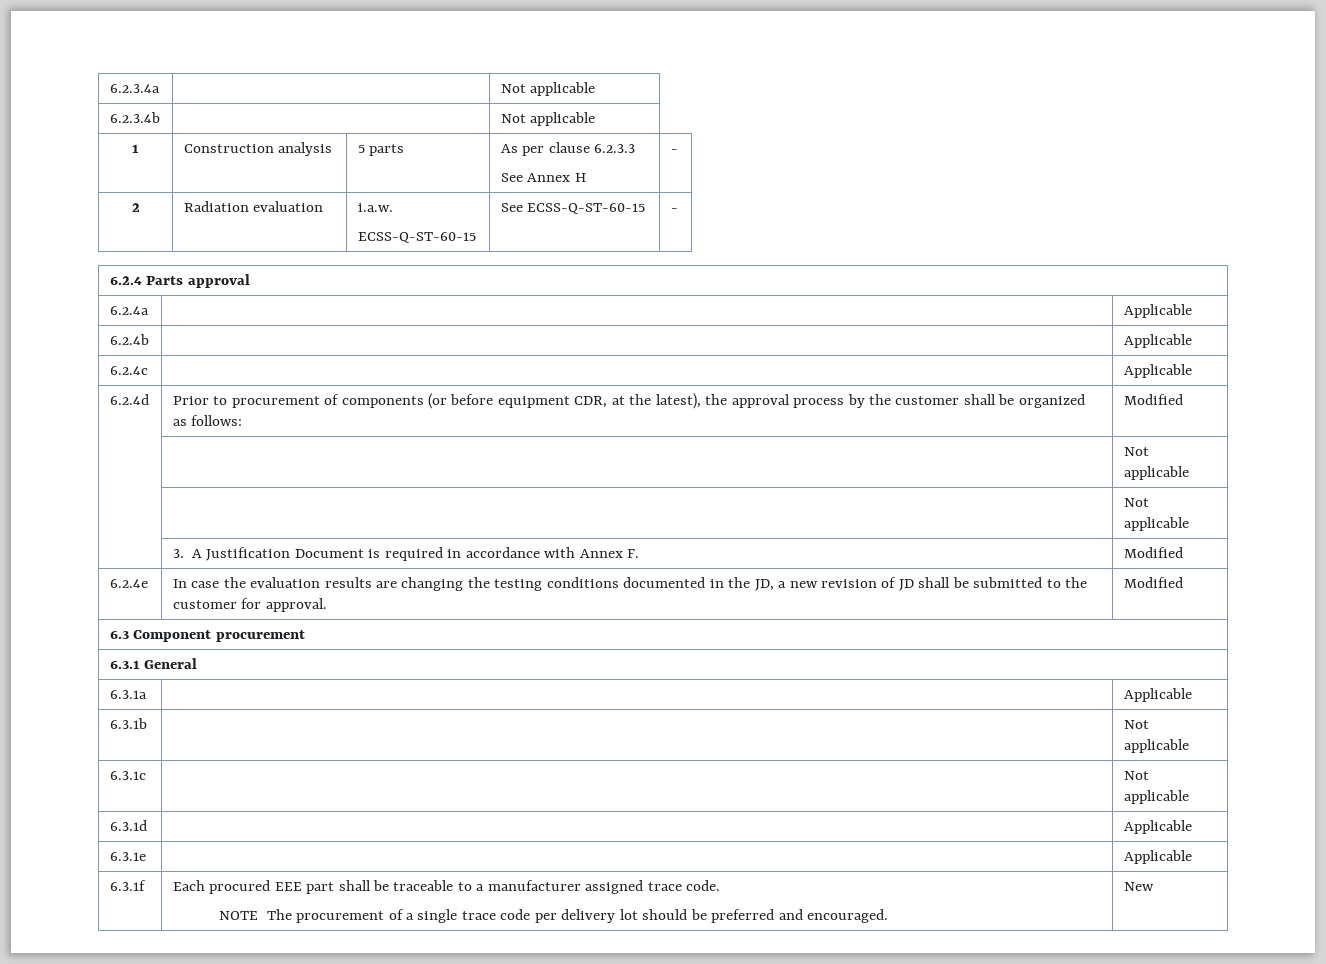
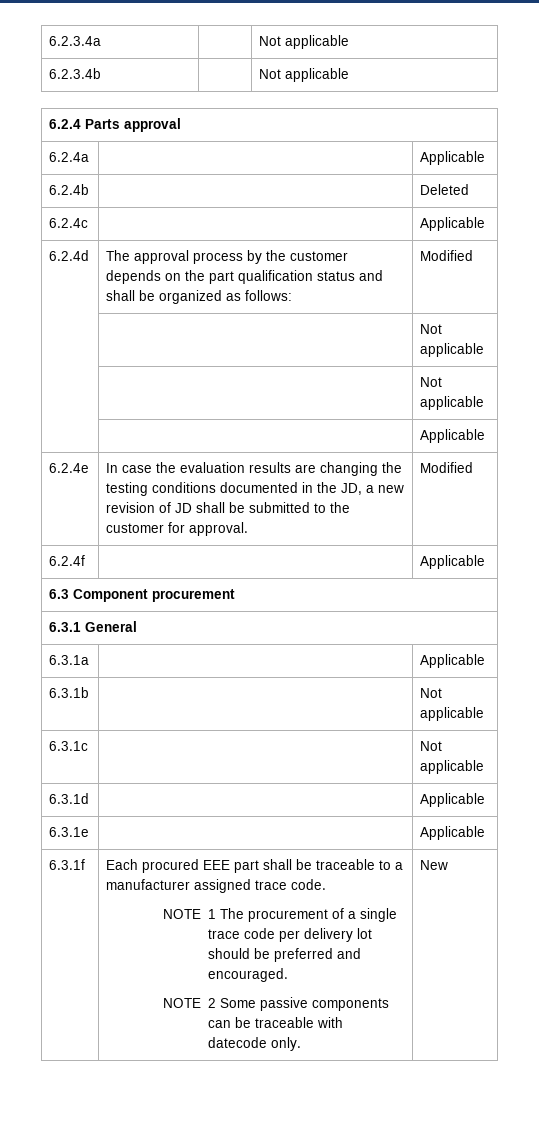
- 1 | Construction analysis | 5 parts | As per clause 6.2.3.3
- See Annex H | -
- 2 | Radiation evaluation | i.a.w.
- ECSS-Q-ST-60-15 | See ECSS-Q-ST-60-15 | -
- 6.2.4b | | Applicable
+ 6.2.4b | | Deleted
- 6.2.4d | Prior to procurement of components (or before equipment CDR, at the latest), the approval process by the customer shall be organized as follows: | Modified
+ 6.2.4d | The approval process by the customer depends on the part qualification status and shall be organized as follows: | Modified
  | | Not applicable
  | | Not applicable
- | 3. A Justification Document is required in accordance with Annex F. | Modified
+ | | Applicable
+ 6.2.4f | | Applicable
- NOTE The procurement of a single trace code per delivery lot should be preferred and encouraged.
+ NOTE 1 The procurement of a single trace code per delivery lot should be preferred and encouraged.
+ NOTE 2 Some passive components can be traceable with datecode only.

